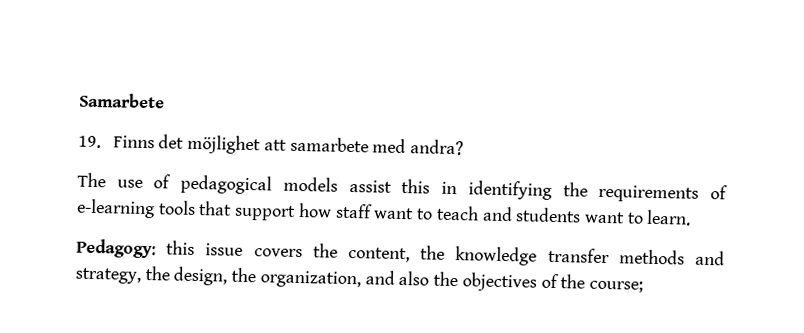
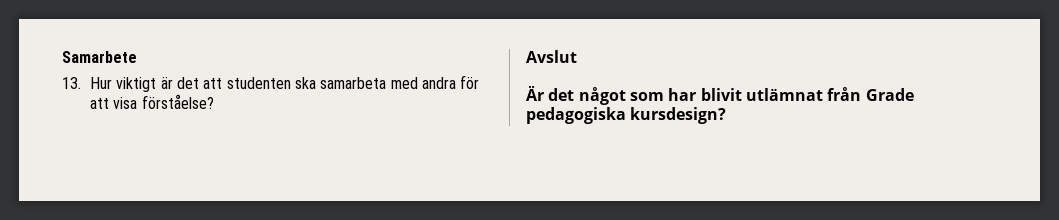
- 19. Finns det möjlighet att samarbete med andra?
- The use of pedagogical models assist this in identifying the requirements of e-learning tools that support how staff want to teach and students want to learn.
- Pedagogy: this issue covers the content, the knowledge transfer methods and strategy, the design, the organization, and also the objectives of the course;
+ 13. Hur viktigt är det att studenten ska samarbeta med andra för att visa förståelse?
+ Avslut
+ Är det något som har blivit utlämnat från Grade pedagogiska kursdesign?

